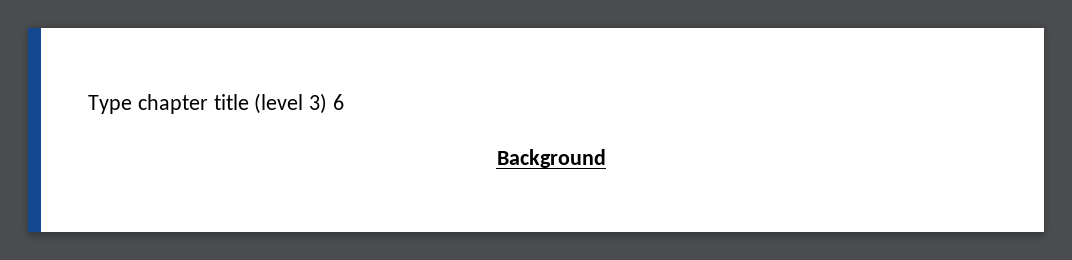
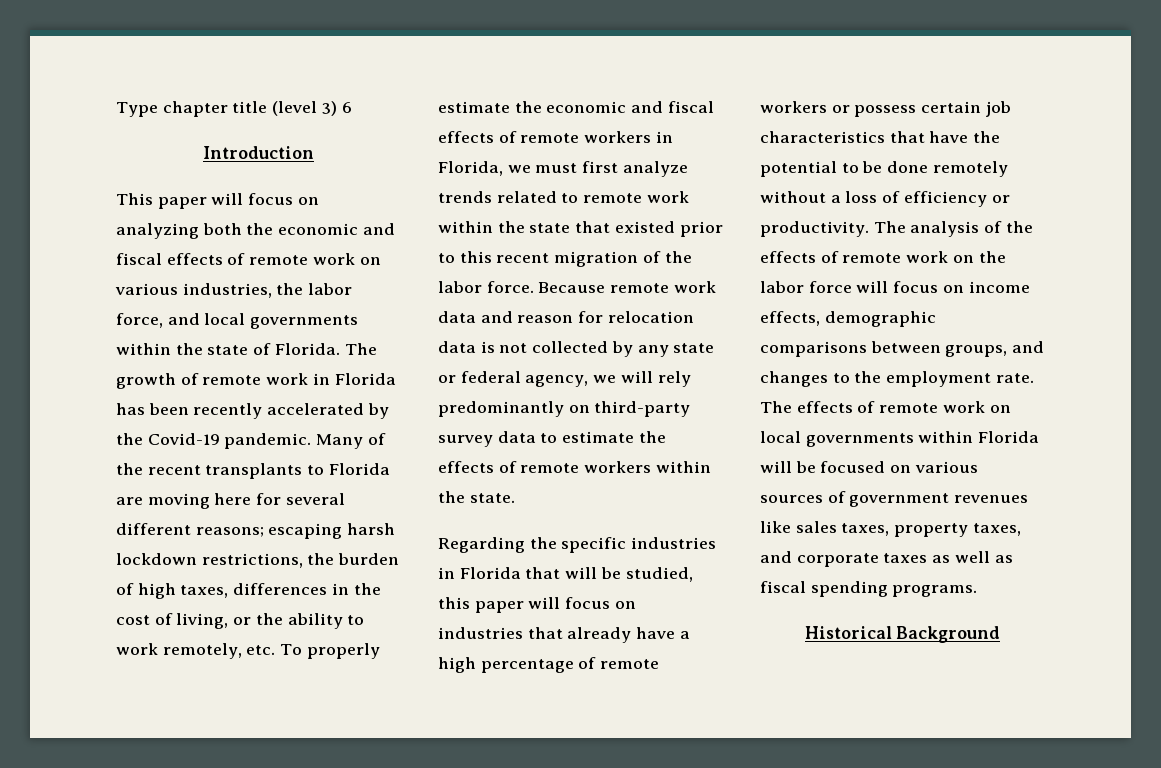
- Background
+ Introduction
+ This paper will focus on analyzing both the economic and fiscal effects of remote work on various industries, the labor force, and local governments within the state of Florida. The growth of remote work in Florida has been recently accelerated by the Covid-19 pandemic. Many of the recent transplants to Florida are moving here for several different reasons; escaping harsh lockdown restrictions, the burden of high taxes, differences in the cost of living, or the ability to work remotely, etc. To properly estimate the economic and fiscal effects of remote workers in Florida, we must first analyze trends related to remote work within the state that existed prior to this recent migration of the labor force. Because remote work data and reason for relocation data is not collected by any state or federal agency, we will rely predominantly on third-party survey data to estimate the effects of remote workers within the state.
+ Regarding the specific industries in Florida that will be studied, this paper will focus on industries that already have a high percentage of remote workers or possess certain job characteristics that have the potential to be done remotely without a loss of efficiency or productivity. The analysis of the effects of remote work on the labor force will focus on income effects, demographic comparisons between groups, and changes to the employment rate. The effects of remote work on local governments within Florida will be focused on various sources of government revenues like sales taxes, property taxes, and corporate taxes as well as fiscal spending programs.
+ Historical Background

